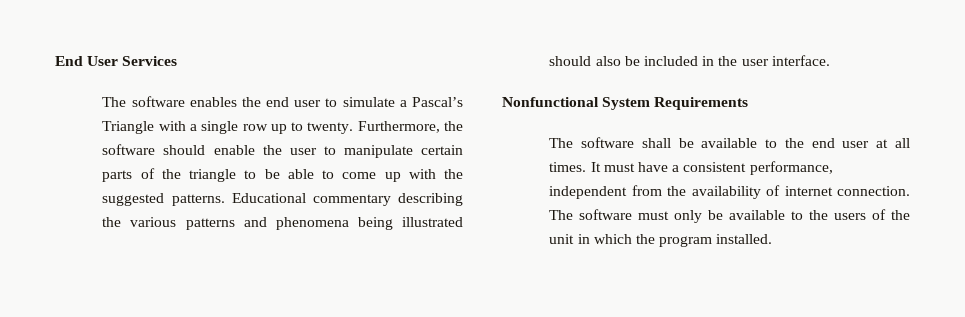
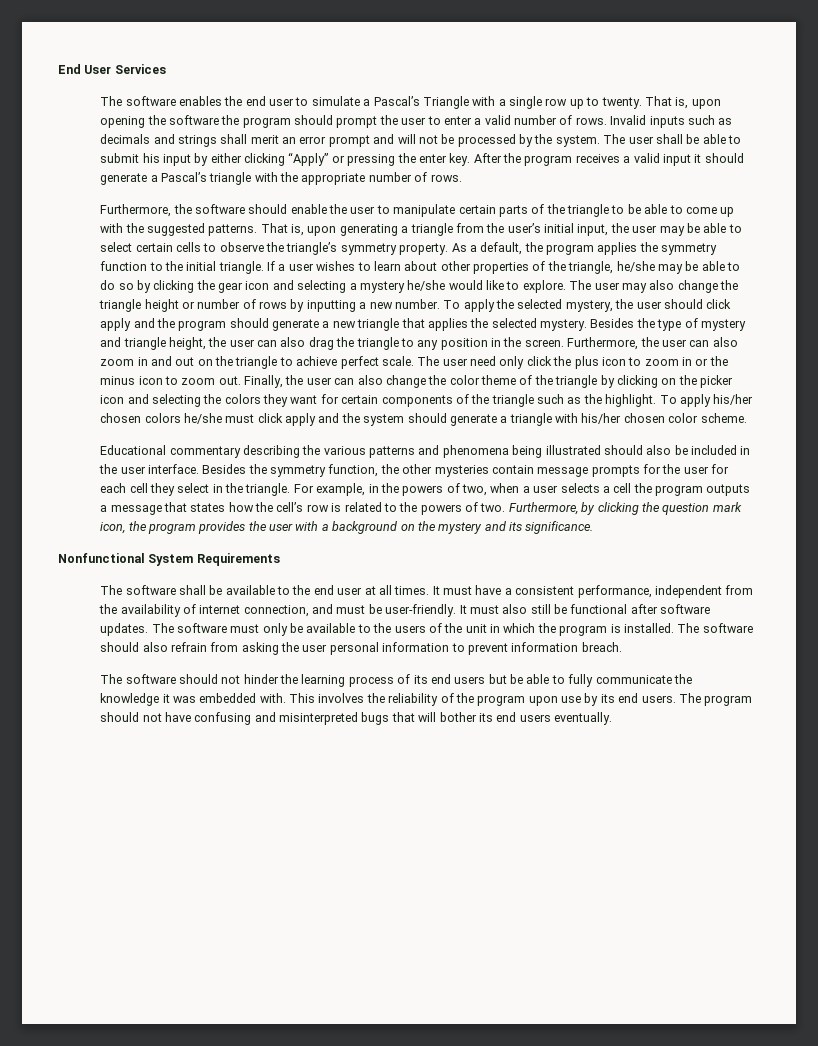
- The software enables the end user to simulate a Pascal’s Triangle with a single row up to twenty. Furthermore, the software should enable the user to manipulate certain parts of the triangle to be able to come up with the suggested patterns. Educational commentary describing the various patterns and phenomena being illustrated should also be included in the user interface.
+ The software enables the end user to simulate a Pascal’s Triangle with a single row up to twenty. That is, upon opening the software the program should prompt the user to enter a valid number of rows. Invalid inputs such as decimals and strings shall merit an error prompt and will not be processed by the system. The user shall be able to submit his input by either clicking “Apply” or pressing the enter key. After the program receives a valid input it should generate a Pascal’s triangle with the appropriate number of rows.
+ Furthermore, the software should enable the user to manipulate certain parts of the triangle to be able to come up with the suggested patterns. That is, upon generating a triangle from the user’s initial input, the user may be able to select certain cells to observe the triangle’s symmetry property. As a default, the program applies the symmetry function to the initial triangle. If a user wishes to learn about other properties of the triangle, he/she may be able to do so by clicking the gear icon and selecting a mystery he/she would like to explore. The user may also change the triangle height or number of rows by inputting a new number. To apply the selected mystery, the user should click apply and the program should generate a new triangle that applies the selected mystery. Besides the type of mystery and triangle height, the user can also drag the triangle to any position in the screen. Furthermore, the user can also zoom in and out on the triangle to achieve perfect scale. The user need only click the plus icon to zoom in or the minus icon to zoom out. Finally, the user can also change the color theme of the triangle by clicking on the picker icon and selecting the colors they want for certain components of the triangle such as the highlight. To apply his/her chosen colors he/she must click apply and the system should generate a triangle with his/her chosen color scheme.
+ Educational commentary describing the various patterns and phenomena being illustrated should also be included in the user interface. Besides the symmetry function, the other mysteries contain message prompts for the user for each cell they select in the triangle. For example, in the powers of two, when a user selects a cell the program outputs a message that states how the cell’s row is related to the powers of two. Furthermore, by clicking the question mark icon, the program provides the user with a background on the mystery and its significance.
- It must have a consistent performance, independent from the availability of internet connection.
+ It must have a consistent performance, independent from the availability of internet connection, and must be user-friendly. It must also still be functional after software updates.
- The software must only be available to the users of the unit in which the program installed.
+ The software must only be available to the users of the unit in which the program is installed. The software should also refrain from asking the user personal information to prevent information breach.
+ The software should not hinder the learning process of its end users but be able to fully communicate the knowledge it was embedded with. This involves the reliability of the program upon use by its end users. The program should not have confusing and misinterpreted bugs that will bother its end users eventually.

